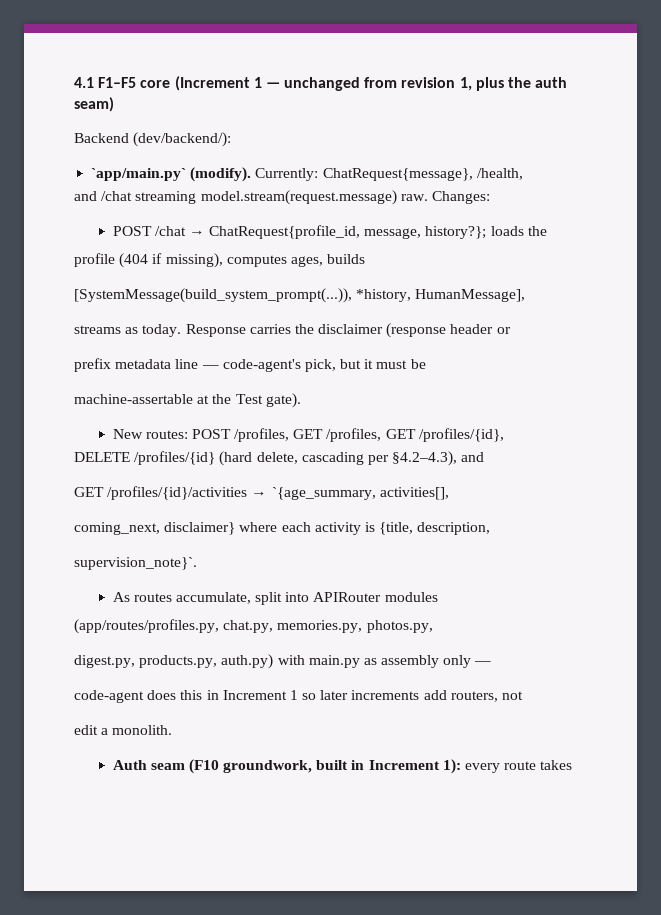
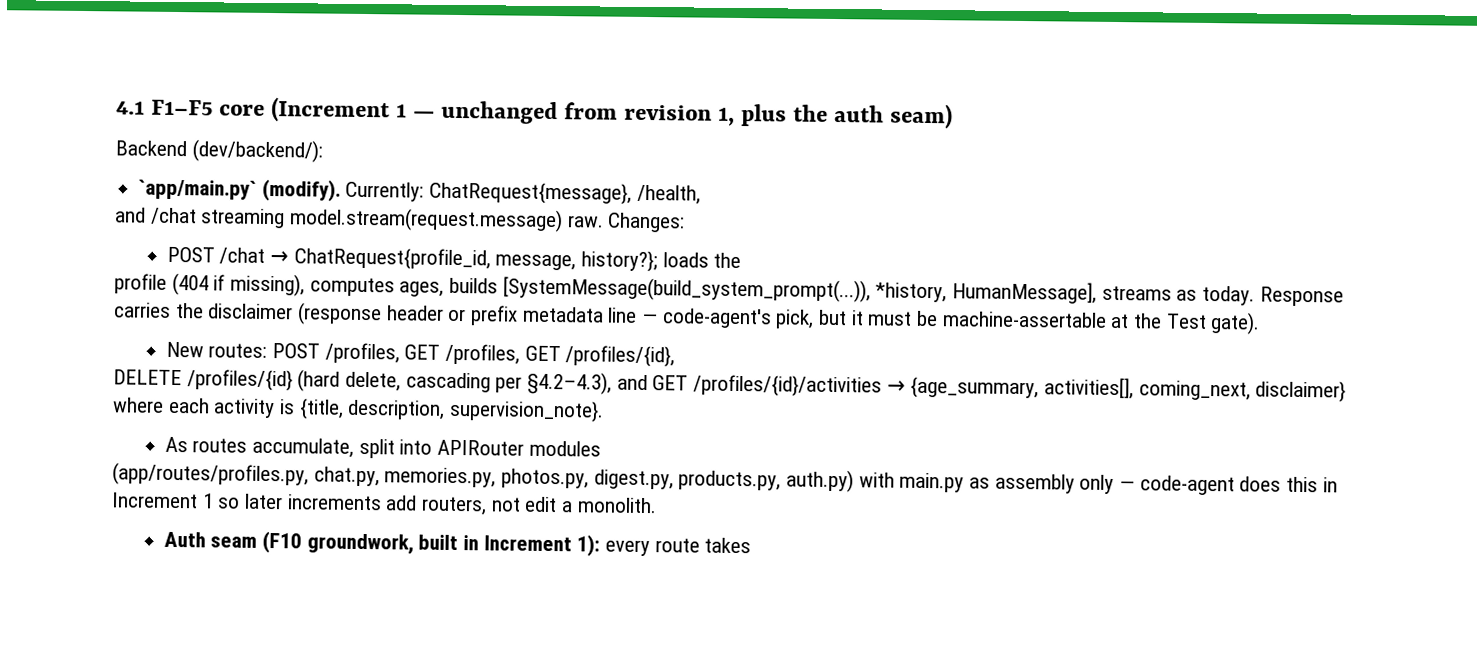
- profile (404 if missing), computes ages, builds
- [SystemMessage(build_system_prompt(...)), *history, HumanMessage],
- streams as today.
+ profile (404 if missing), computes ages, builds [SystemMessage(build_system_prompt(...)), *history, HumanMessage], streams as today.
- Response carries the disclaimer (response header or
- prefix metadata line — code-agent's pick, but it must be
- machine-assertable at the Test gate).
+ Response carries the disclaimer (response header or prefix metadata line — code-agent's pick, but it must be machine-assertable at the Test gate).
- DELETE /profiles/{id} (hard delete, cascading per §4.2–4.3), and
- GET /profiles/{id}/activities → `{age_summary, activities[],
- coming_next, disclaimer} where each activity is {title, description,
- supervision_note}`.
+ DELETE /profiles/{id} (hard delete, cascading per §4.2–4.3), and GET /profiles/{id}/activities → {age_summary, activities[], coming_next, disclaimer} where each activity is {title, description, supervision_note}.
- (app/routes/profiles.py, chat.py, memories.py, photos.py,
- digest.py, products.py, auth.py) with main.py as assembly only —
- code-agent does this in Increment 1 so later increments add routers, not
- edit a monolith.
+ (app/routes/profiles.py, chat.py, memories.py, photos.py, digest.py, products.py, auth.py) with main.py as assembly only — code-agent does this in Increment 1 so later increments add routers, not edit a monolith.

